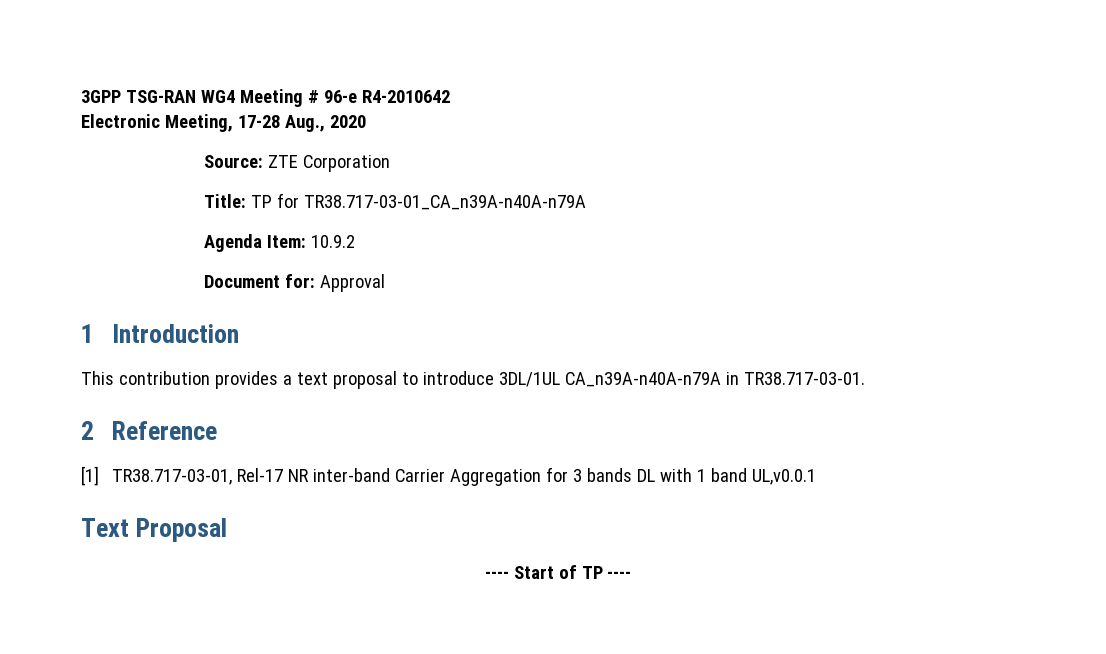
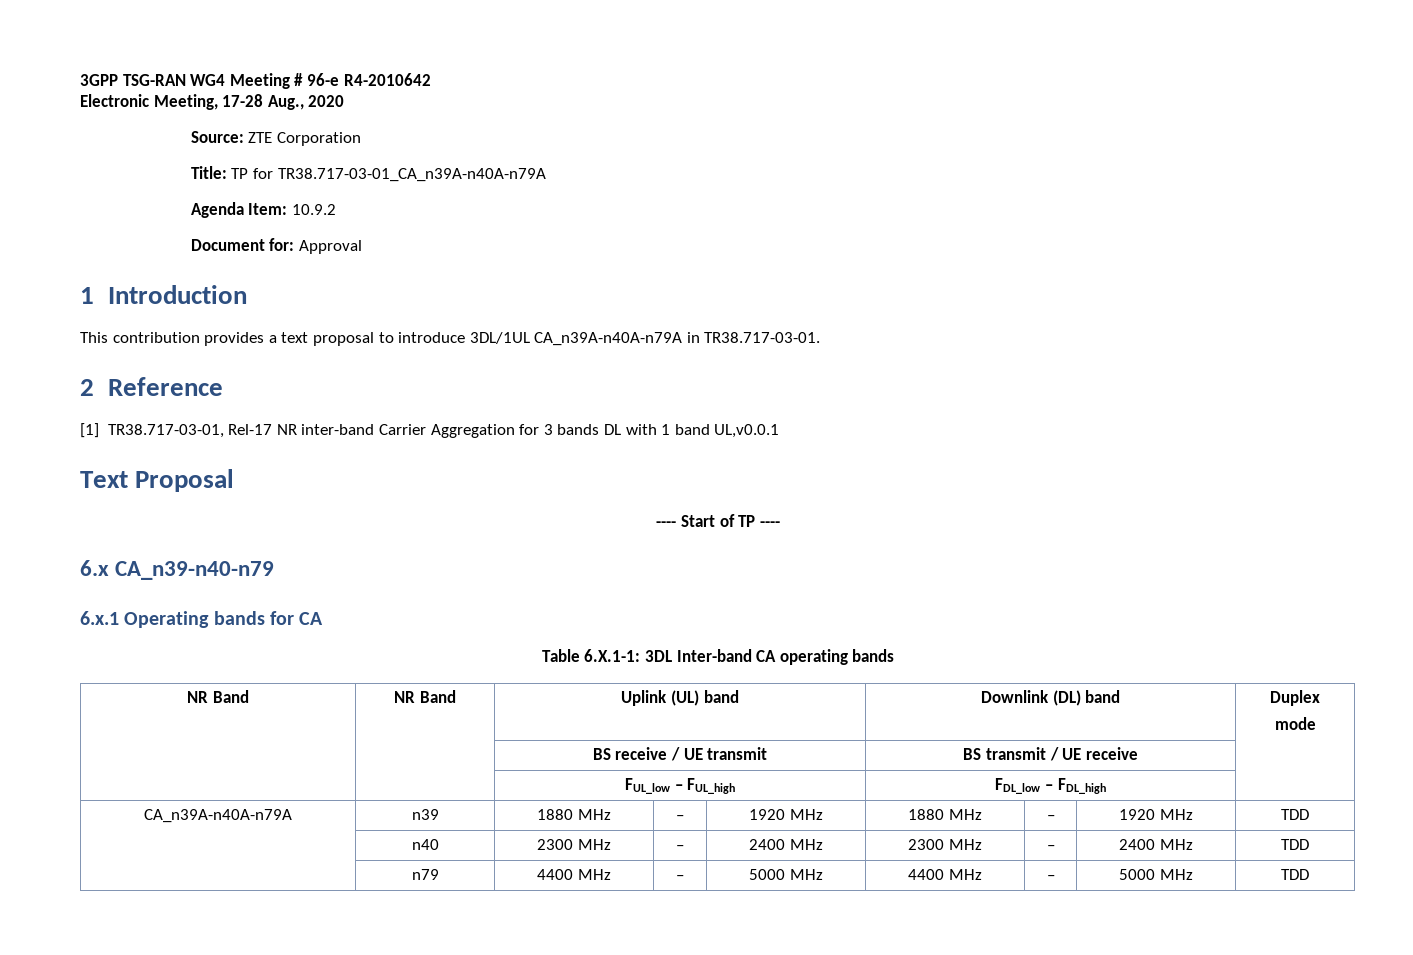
+ 6.x CA_n39-n40-n79
+ 6.x.1 Operating bands for CA
+ Table 6.X.1-1: 3DL Inter-band CA operating bands
+ NR Band | NR Band | Uplink (UL) band | Downlink (DL) band | Duplex
+ mode
+ | | BS receive / UE transmit | BS transmit / UE receive |
+ | | FUL_low – FUL_high | FDL_low – FDL_high |
+ CA_n39A-n40A-n79A | n39 | 1880 MHz | – | 1920 MHz | 1880 MHz | – | 1920 MHz | TDD
+ | n40 | 2300 MHz | – | 2400 MHz | 2300 MHz | – | 2400 MHz | TDD
+ | n79 | 4400 MHz | – | 5000 MHz | 4400 MHz | – | 5000 MHz | TDD

